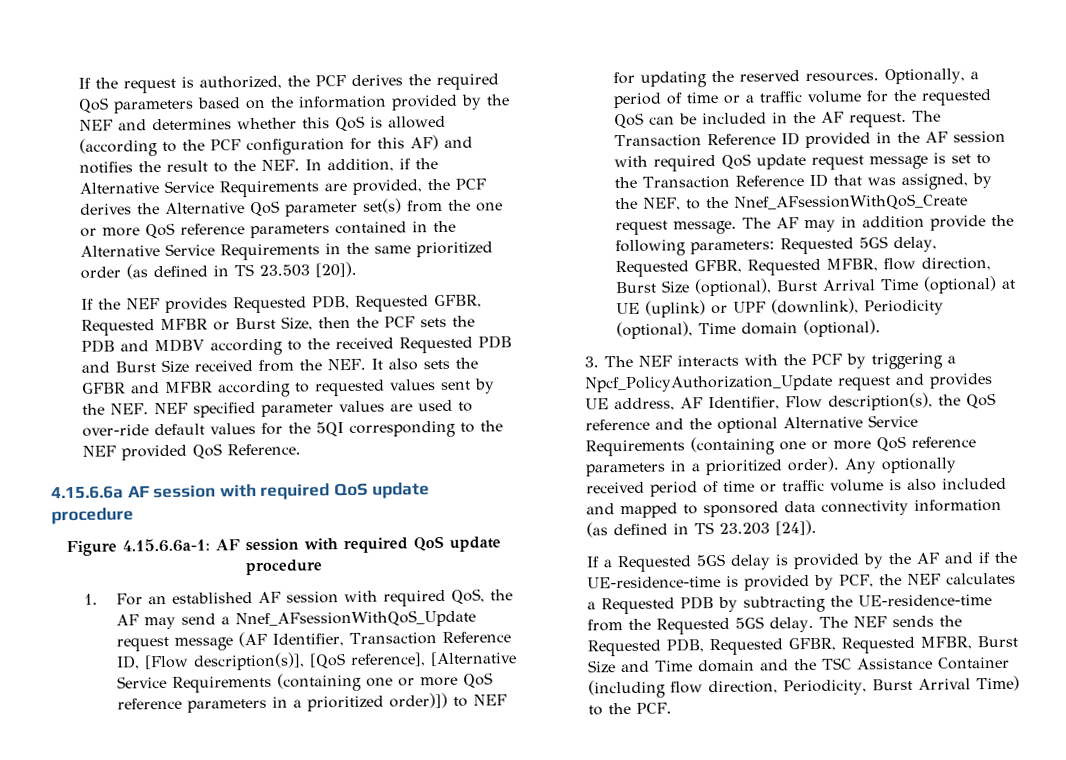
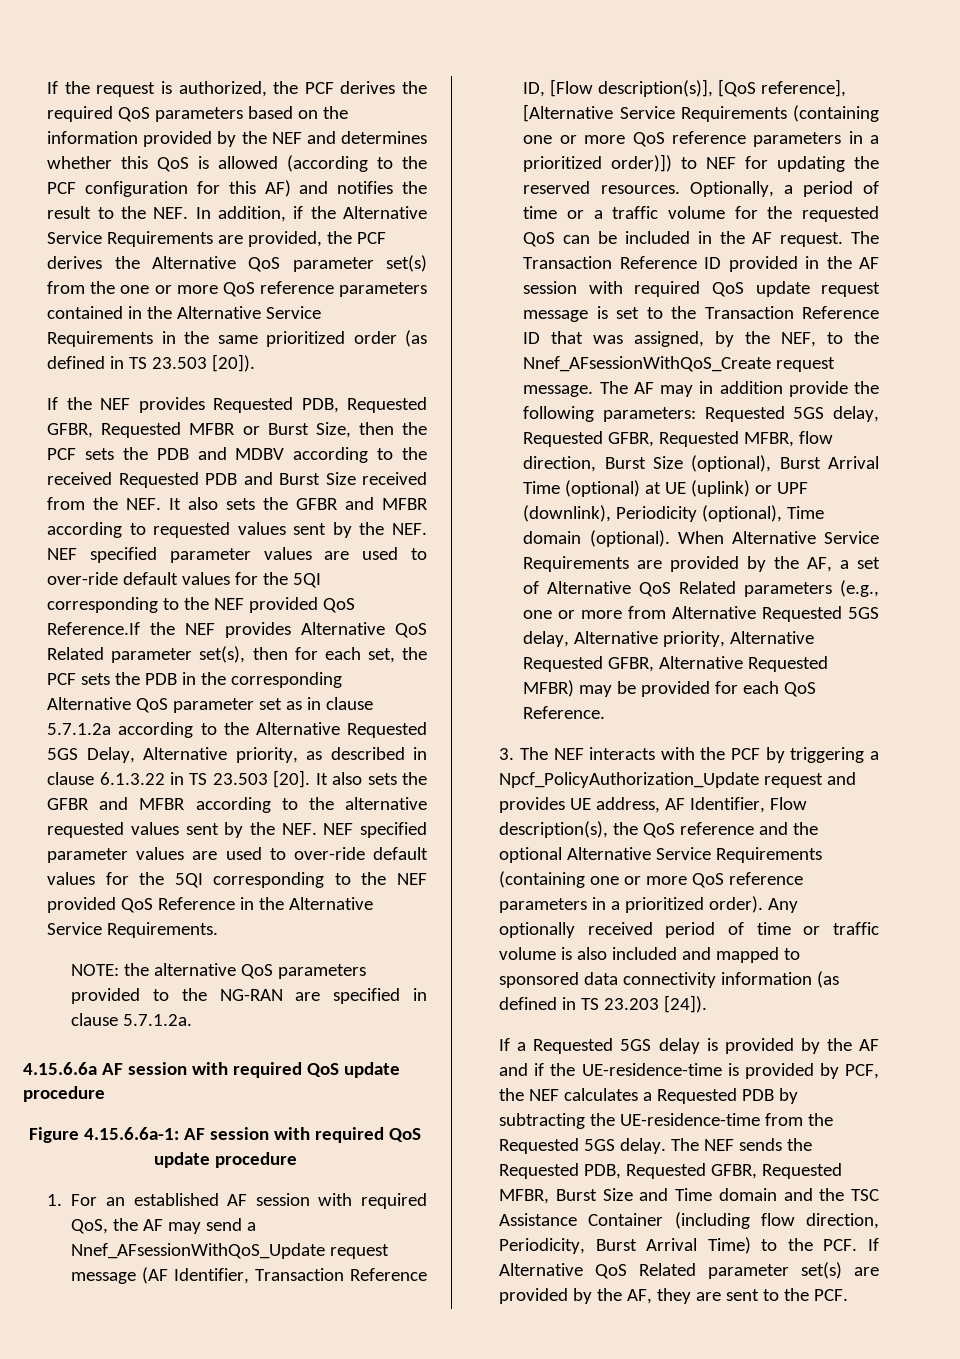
- If the NEF provides Requested PDB, Requested GFBR, Requested MFBR or Burst Size, then the PCF sets the PDB and MDBV according to the received Requested PDB and Burst Size received from the NEF. It also sets the GFBR and MFBR according to requested values sent by the NEF. NEF specified parameter values are used to over-ride default values for the 5QI corresponding to the NEF provided QoS Reference.
+ If the NEF provides Requested PDB, Requested GFBR, Requested MFBR or Burst Size, then the PCF sets the PDB and MDBV according to the received Requested PDB and Burst Size received from the NEF. It also sets the GFBR and MFBR according to requested values sent by the NEF. NEF specified parameter values are used to over-ride default values for the 5QI corresponding to the NEF provided QoS Reference.If the NEF provides Alternative QoS Related parameter set(s), then for each set, the PCF sets the PDB in the corresponding Alternative QoS parameter set as in clause 5.7.1.2a according to the Alternative Requested 5GS Delay, Alternative priority, as described in clause 6.1.3.22 in TS 23.503 [20]. It also sets the GFBR and MFBR according to the alternative requested values sent by the NEF. NEF specified parameter values are used to over-ride default values for the 5QI corresponding to the NEF provided QoS Reference in the Alternative Service Requirements.
+ NOTE: the alternative QoS parameters provided to the NG-RAN are specified in clause 5.7.1.2a.
+ When Alternative Service Requirements are provided by the AF, a set of Alternative QoS Related parameters (e.g., one or more from Alternative Requested 5GS delay, Alternative priority, Alternative Requested GFBR, Alternative Requested MFBR) may be provided for each QoS Reference.
- The NEF sends the Requested PDB, Requested GFBR, Requested MFBR, Burst Size and Time domain and the TSC Assistance Container (including flow direction, Periodicity, Burst Arrival Time) to the PCF.
+ The NEF sends the Requested PDB, Requested GFBR, Requested MFBR, Burst Size and Time domain and the TSC Assistance Container (including flow direction, Periodicity, Burst Arrival Time) to the PCF. If Alternative QoS Related parameter set(s) are provided by the AF, they are sent to the PCF.

